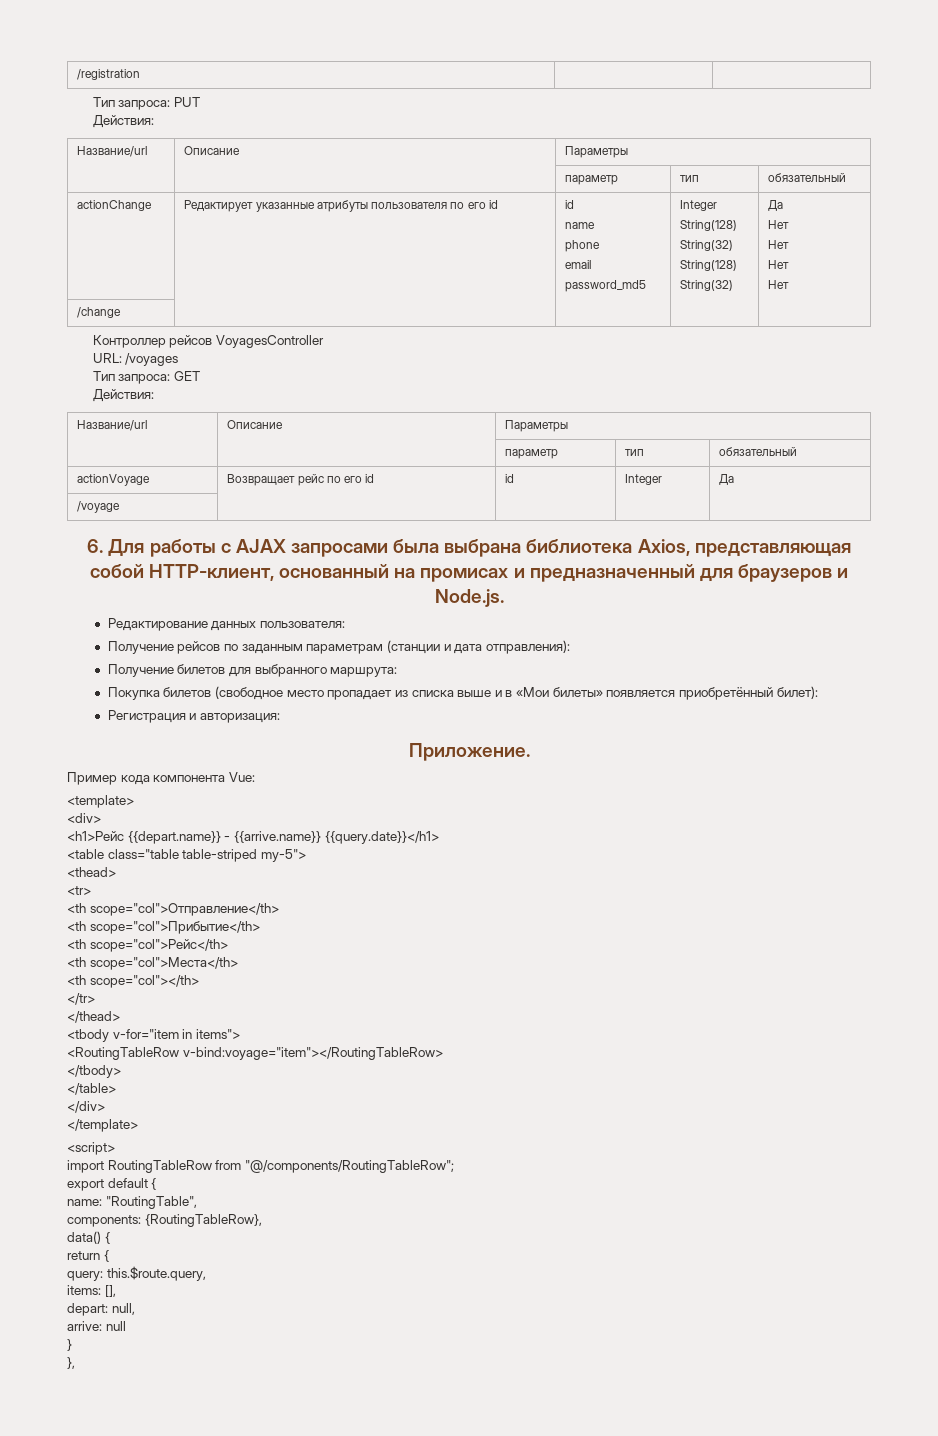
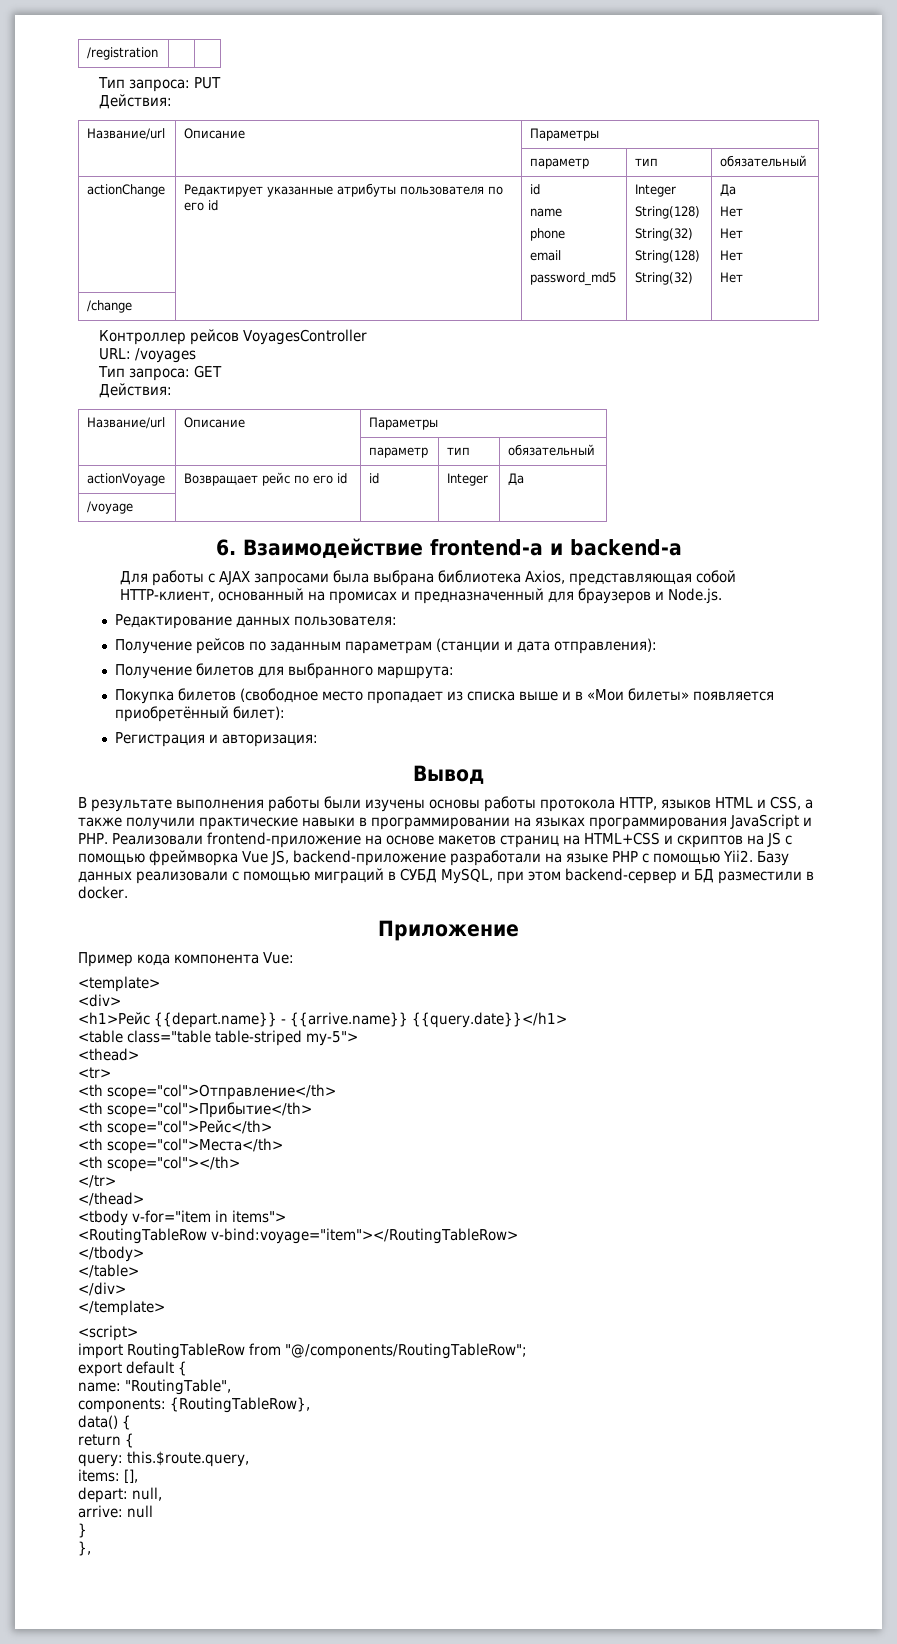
- 6. Для работы с AJAX запросами была выбрана библиотека Axios, представляющая собой HTTP-клиент, основанный на промисах и предназначенный для браузеров и Node.js.
+ 6. Взаимодействие frontend-а и backend-а
+ Для работы с AJAX запросами была выбрана библиотека Axios, представляющая собой HTTP-клиент, основанный на промисах и предназначенный для браузеров и Node.js.
- Приложение.
+ Вывод
+ В результате выполнения работы были изучены основы работы протокола HTTP, языков HTML и CSS, а также получили практические навыки в программировании на языках программирования JavaScript и PHP. Реализовали frontend-приложение на основе макетов страниц на HTML+CSS и скриптов на JS с помощью фреймворка Vue JS, backend-приложение разработали на языке PHP с помощью Yii2. Базу данных реализовали с помощью миграций в СУБД MySQL, при этом backend-сервер и БД разместили в docker.
+ Приложение

